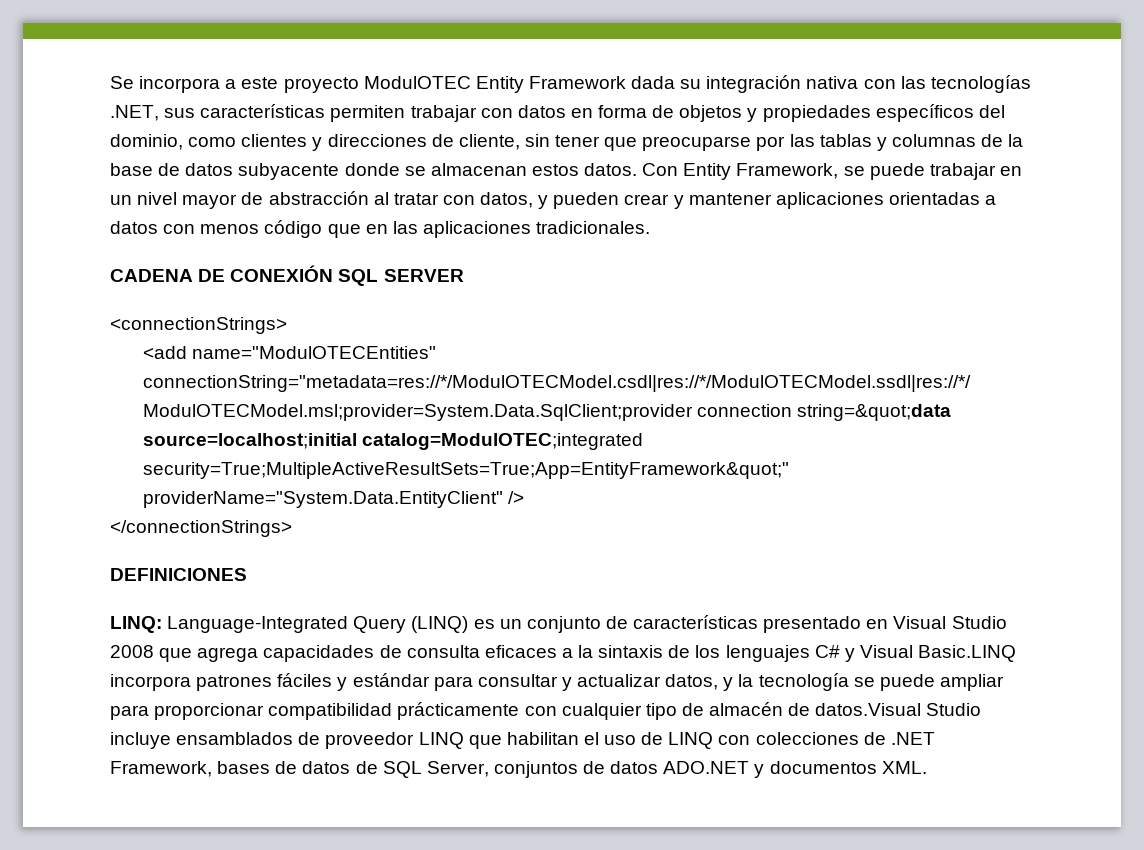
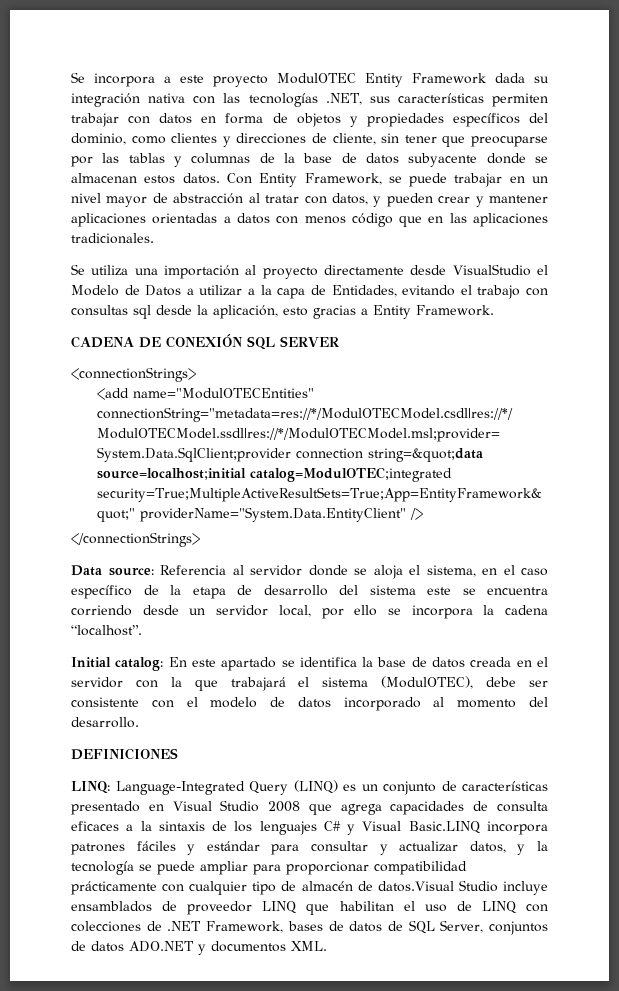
+ Se utiliza una importación al proyecto directamente desde VisualStudio el Modelo de Datos a utilizar a la capa de Entidades, evitando el trabajo con consultas sql desde la aplicación, esto gracias a Entity Framework.
+ Data source: Referencia al servidor donde se aloja el sistema, en el caso específico de la etapa de desarrollo del sistema este se encuentra corriendo desde un servidor local, por ello se incorpora la cadena “localhost”.
+ Initial catalog: En este apartado se identifica la base de datos creada en el servidor con la que trabajará el sistema (ModulOTEC), debe ser consistente con el modelo de datos incorporado al momento del desarrollo.

